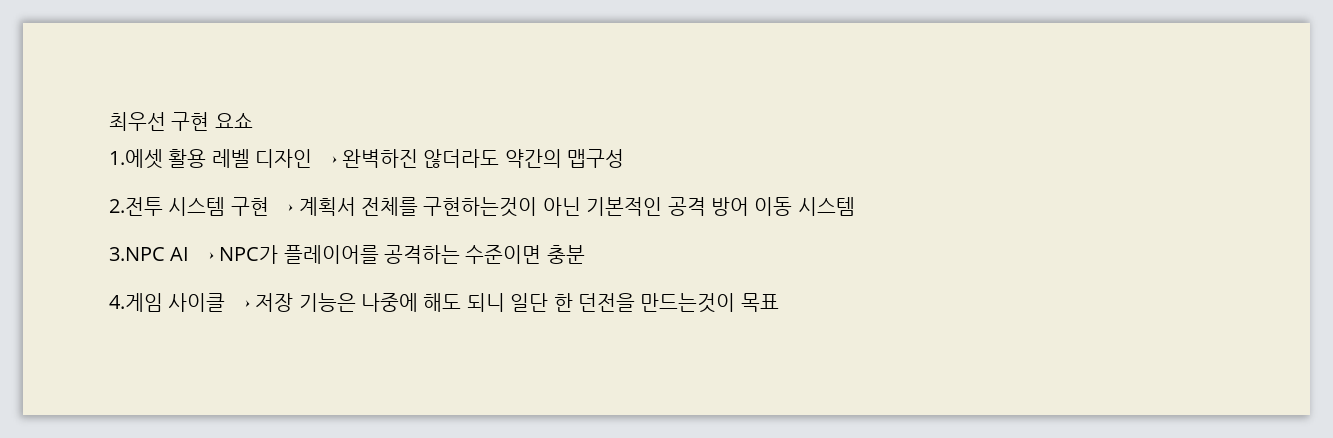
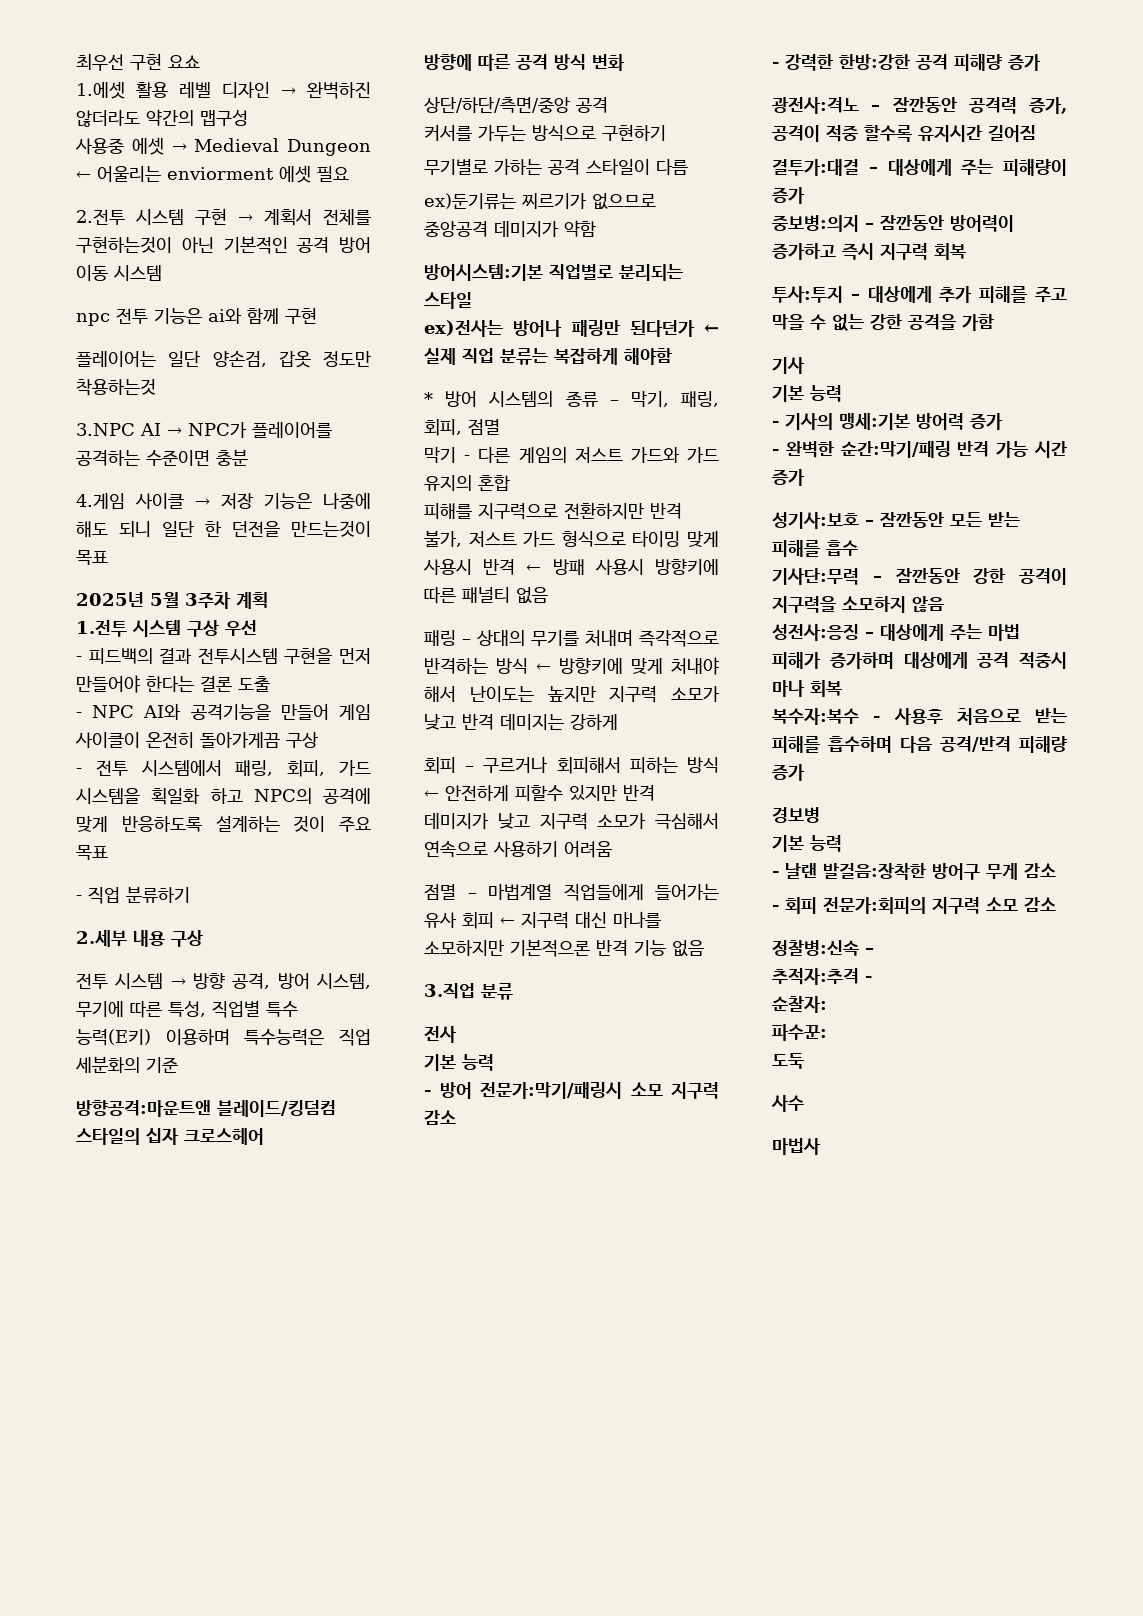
+ 사용중 에셋 → Medieval Dungeon ← 어울리는 enviorment 에셋 필요
+ npc 전투 기능은 ai와 함께 구현
+ 플레이어는 일단 양손검, 갑옷 정도만 착용하는것
+ 2025년 5월 3주차 계획
+ 1.전투 시스템 구상 우선
+ - 피드백의 결과 전투시스템 구현을 먼저 만들어야 한다는 결론 도출
+ - NPC AI와 공격기능을 만들어 게임 사이클이 온전히 돌아가게끔 구상
+ - 전투 시스템에서 패링, 회피, 가드 시스템을 획일화 하고 NPC의 공격에 맞게 반응하도록 설계하는 것이 주요 목표
+ - 직업 분류하기
+ 2.세부 내용 구상
+ 전투 시스템 → 방향 공격, 방어 시스템, 무기에 따른 특성, 직업별 특수 능력(E키) 이용하며 특수능력은 직업 세분화의 기준
+ 방향공격:마운트앤 블레이드/킹덤컴 스타일의 십자 크로스헤어
+ 방향에 따른 공격 방식 변화
+ 상단/하단/측면/중앙 공격
+ 커서를 가두는 방식으로 구현하기
+ 무기별로 가하는 공격 스타일이 다름
+ ex)둔기류는 찌르기가 없으므로 중앙공격 데미지가 약함
+ 방어시스템:기본 직업별로 분리되는 스타일
+ ex)전사는 방어나 패링만 된다던가 ← 실제 직업 분류는 복잡하게 해야함
+ * 방어 시스템의 종류 – 막기, 패링, 회피, 점멸
+ 막기 - 다른 게임의 저스트 가드와 가드 유지의 혼합
+ 피해를 지구력으로 전환하지만 반격 불가, 저스트 가드 형식으로 타이밍 맞게 사용시 반격 ← 방패 사용시 방향키에 따른 패널티 없음
+ 패링 – 상대의 무기를 처내며 즉각적으로 반격하는 방식 ← 방향키에 맞게 처내야 해서 난이도는 높지만 지구력 소모가 낮고 반격 데미지는 강하게
+ 회피 – 구르거나 회피해서 피하는 방식 ← 안전하게 피할수 있지만 반격 데미지가 낮고 지구력 소모가 극심해서 연속으로 사용하기 어려움
+ 점멸 – 마법계열 직업들에게 들어가는 유사 회피 ← 지구력 대신 마나를 소모하지만 기본적으론 반격 기능 없음
+ 3.직업 분류
+ 전사
+ 기본 능력
+ - 방어 전문가:막기/패링시 소모 지구력 감소
+ - 강력한 한방:강한 공격 피해량 증가
+ 광전사:격노 – 잠깐동안 공격력 증가, 공격이 적중 할수록 유지시간 길어짐
+ 결투가:대결 – 대상에게 주는 피해량이 증가
+ 중보병:의지 – 잠깐동안 방어력이 증가하고 즉시 지구력 회복
+ 투사:투지 – 대상에게 추가 피해를 주고 막을 수 없는 강한 공격을 가함
+ 기사
+ 기본 능력
+ - 기사의 맹세:기본 방어력 증가
+ - 완벽한 순간:막기/패링 반격 가능 시간 증가
+ 성기사:보호 – 잠깐동안 모든 받는 피해를 흡수
+ 기사단:무력 – 잠깐동안 강한 공격이 지구력을 소모하지 않음
+ 성전사:응징 – 대상에게 주는 마법 피해가 증가하며 대상에게 공격 적중시 마나 회복
+ 복수자:복수 - 사용후 처음으로 받는 피해를 흡수하며 다음 공격/반격 피해량 증가
+ 경보병
+ 기본 능력
+ - 날랜 발걸음:장착한 방어구 무게 감소
+ - 회피 전문가:회피의 지구력 소모 감소
+ 정찰병:신속 –
+ 추적자:추격 -
+ 순찰자:
+ 파수꾼:
+ 도둑
+ 사수
+ 마법사

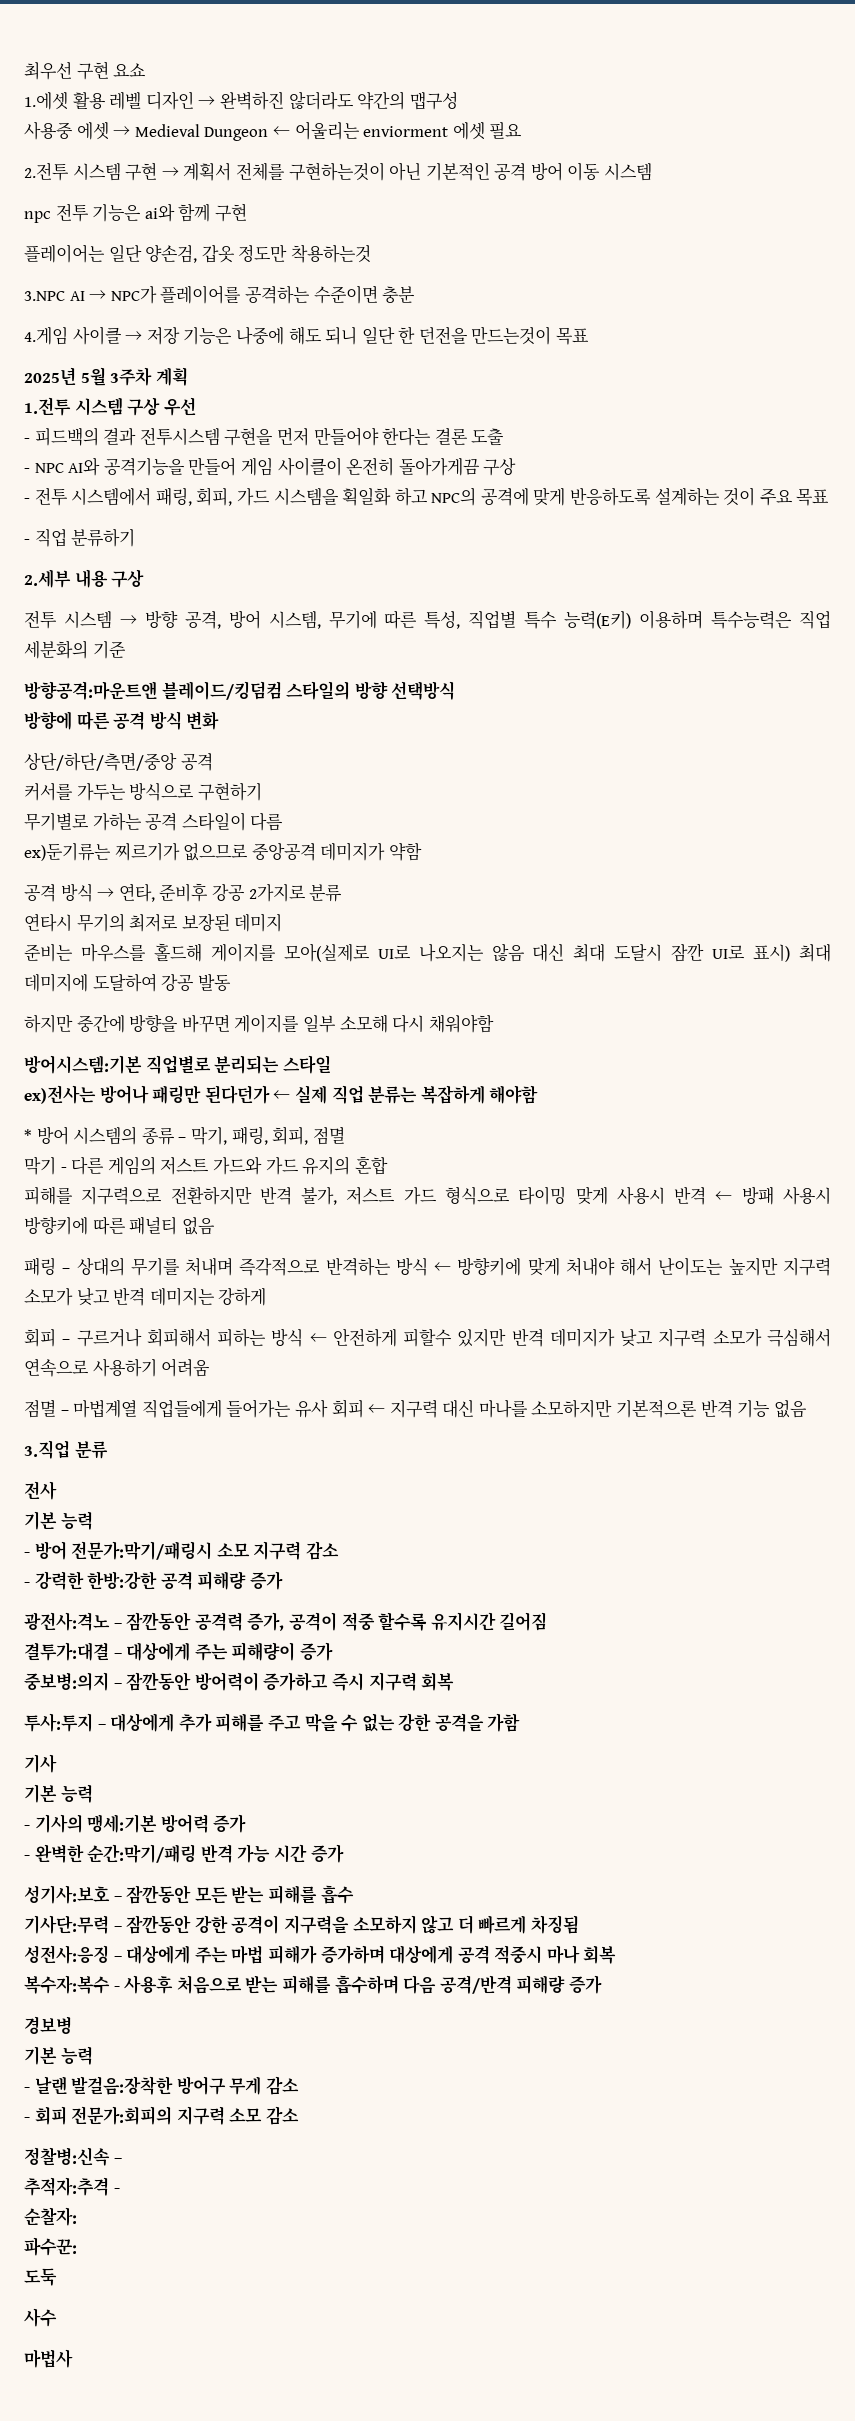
- 방향공격:마운트앤 블레이드/킹덤컴 스타일의 십자 크로스헤어
+ 방향공격:마운트앤 블레이드/킹덤컴 스타일의 방향 선택방식
+ 공격 방식 → 연타, 준비후 강공 2가지로 분류
+ 연타시 무기의 최저로 보장된 데미지
+ 준비는 마우스를 홀드해 게이지를 모아(실제로 UI로 나오지는 않음 대신 최대 도달시 잠깐 UI로 표시) 최대 데미지에 도달하여 강공 발동
+ 하지만 중간에 방향을 바꾸면 게이지를 일부 소모해 다시 채워야함
- 기사단:무력 – 잠깐동안 강한 공격이 지구력을 소모하지 않음
+ 기사단:무력 – 잠깐동안 강한 공격이 지구력을 소모하지 않고 더 빠르게 차징됨

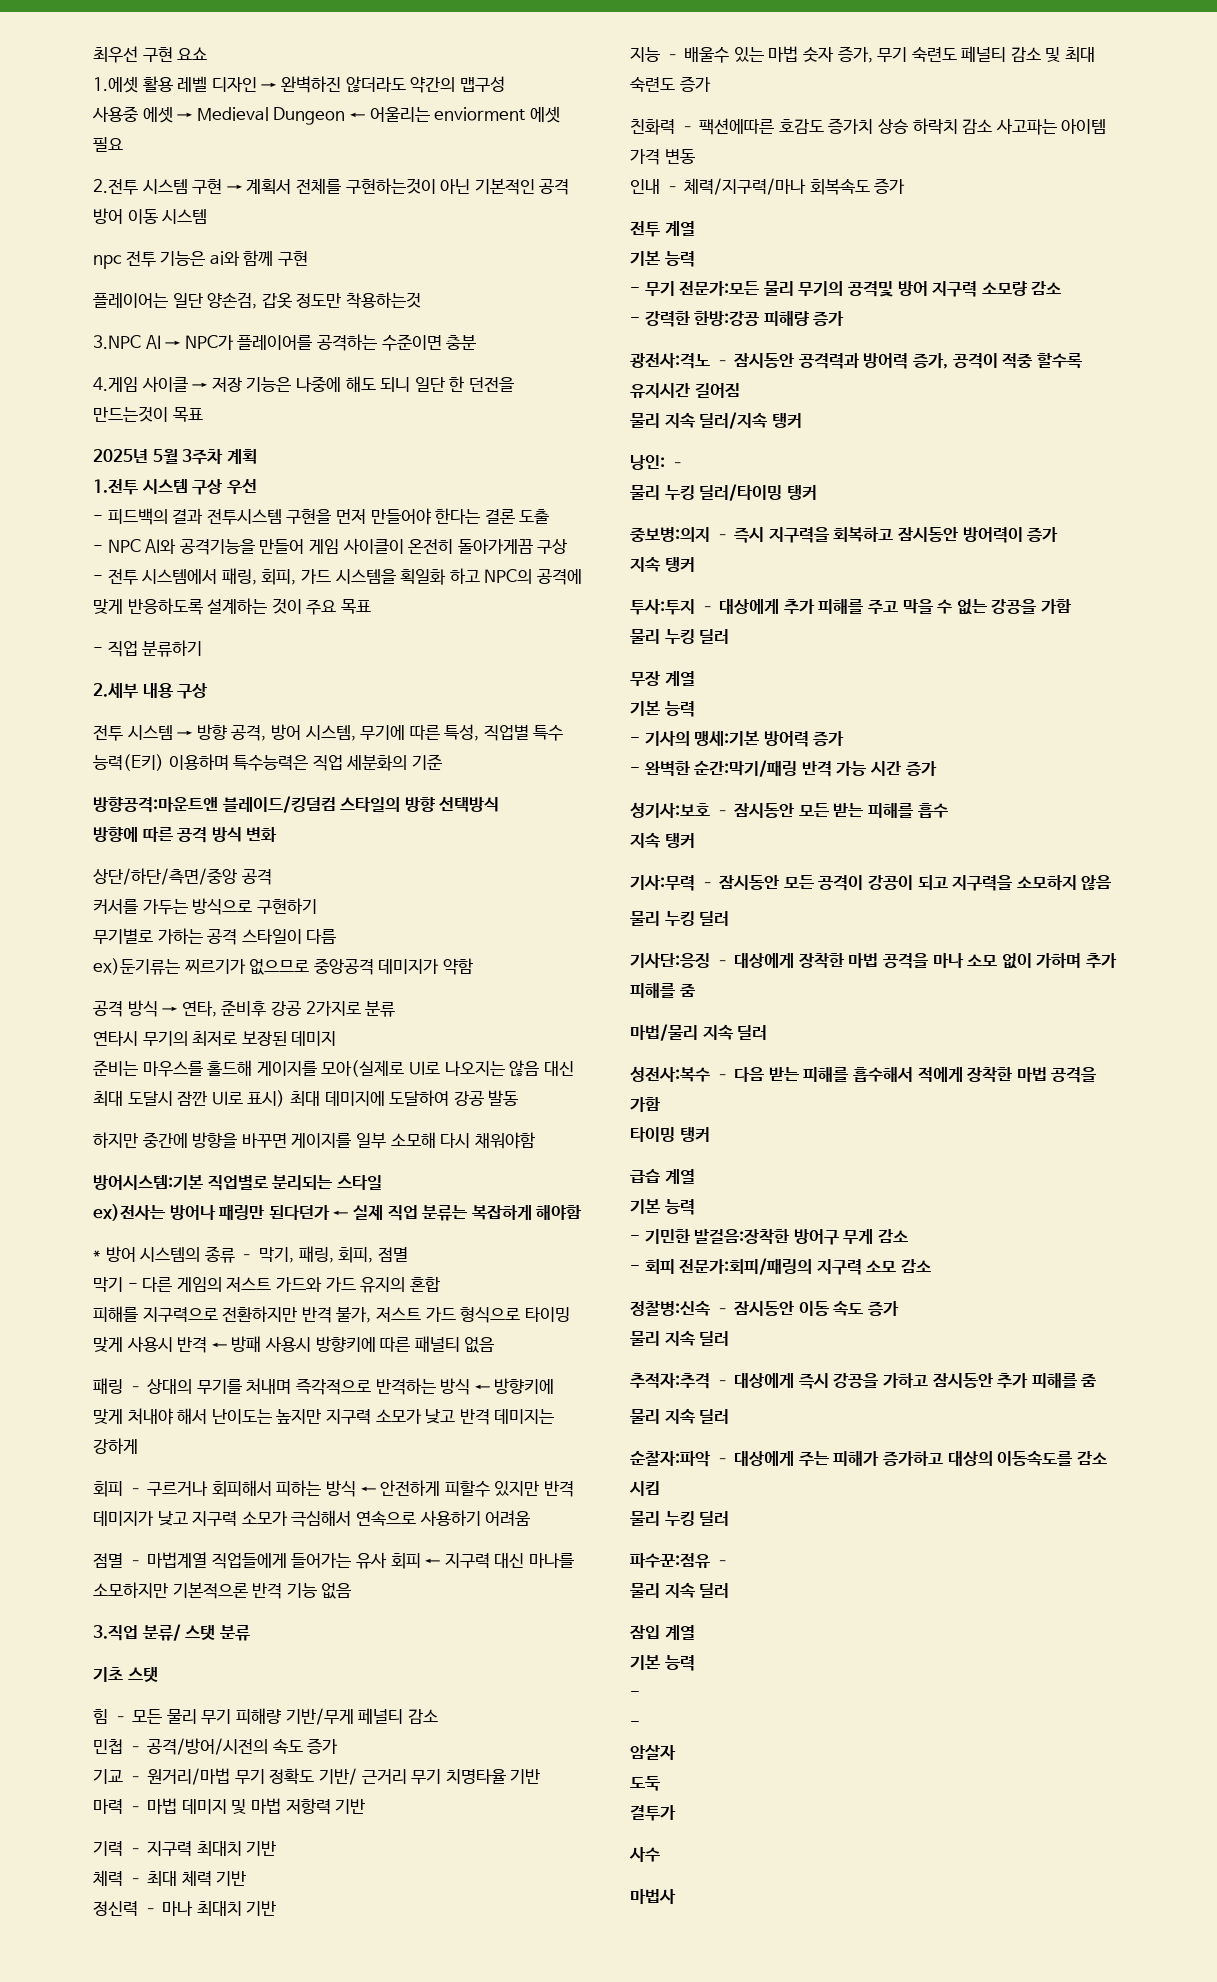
- 3.직업 분류
- 전사
+ 3.직업 분류/ 스탯 분류
+ 기초 스탯
+ 힘 – 모든 물리 무기 피해량 기반/무게 페널티 감소
+ 민첩 – 공격/방어/시전의 속도 증가
+ 기교 – 원거리/마법 무기 정확도 기반/ 근거리 무기 치명타율 기반
+ 마력 – 마법 데미지 및 마법 저항력 기반
+ 기력 – 지구력 최대치 기반
+ 체력 – 최대 체력 기반
+ 정신력 – 마나 최대치 기반
+ 지능 – 배울수 있는 마법 숫자 증가, 무기 숙련도 페널티 감소 및 최대 숙련도 증가
+ 친화력 – 팩션에따른 호감도 증가치 상승 하락치 감소 사고파는 아이템 가격 변동
+ 인내 – 체력/지구력/마나 회복속도 증가
+ 전투 계열
  기본 능력
- - 방어 전문가:막기/패링시 소모 지구력 감소
+ - 무기 전문가:모든 물리 무기의 공격및 방어 지구력 소모량 감소
- - 강력한 한방:강한 공격 피해량 증가
+ - 강력한 한방:강공 피해량 증가
- 광전사:격노 – 잠깐동안 공격력 증가, 공격이 적중 할수록 유지시간 길어짐
+ 광전사:격노 – 잠시동안 공격력과 방어력 증가, 공격이 적중 할수록 유지시간 길어짐
- 결투가:대결 – 대상에게 주는 피해량이 증가
- 중보병:의지 – 잠깐동안 방어력이 증가하고 즉시 지구력 회복
+ 물리 지속 딜러/지속 탱커
+ 낭인: –
+ 물리 누킹 딜러/타이밍 탱커
+ 중보병:의지 – 즉시 지구력을 회복하고 잠시동안 방어력이 증가
+ 지속 탱커
- 투사:투지 – 대상에게 추가 피해를 주고 막을 수 없는 강한 공격을 가함
- 기사
+ 투사:투지 – 대상에게 추가 피해를 주고 막을 수 없는 강공을 가함
+ 물리 누킹 딜러
+ 무장 계열
- 성기사:보호 – 잠깐동안 모든 받는 피해를 흡수
- 기사단:무력 – 잠깐동안 강한 공격이 지구력을 소모하지 않고 더 빠르게 차징됨
- 성전사:응징 – 대상에게 주는 마법 피해가 증가하며 대상에게 공격 적중시 마나 회복
- 복수자:복수 - 사용후 처음으로 받는 피해를 흡수하며 다음 공격/반격 피해량 증가
- 경보병
+ 성기사:보호 – 잠시동안 모든 받는 피해를 흡수
+ 지속 탱커
+ 기사:무력 – 잠시동안 모든 공격이 강공이 되고 지구력을 소모하지 않음
+ 물리 누킹 딜러
+ 기사단:응징 – 대상에게 장착한 마법 공격을 마나 소모 없이 가하며 추가 피해를 줌
+ 마법/물리 지속 딜러
+ 성전사:복수 – 다음 받는 피해를 흡수해서 적에게 장착한 마법 공격을 가함
+ 타이밍 탱커
+ 급습 계열
  기본 능력
- - 날랜 발걸음:장착한 방어구 무게 감소
+ - 기민한 발걸음:장착한 방어구 무게 감소
- - 회피 전문가:회피의 지구력 소모 감소
+ - 회피 전문가:회피/패링의 지구력 소모 감소
- 정찰병:신속 –
- 추적자:추격 -
- 순찰자:
- 파수꾼:
+ 정찰병:신속 – 잠시동안 이동 속도 증가
+ 물리 지속 딜러
+ 추적자:추격 – 대상에게 즉시 강공을 가하고 잠시동안 추가 피해를 줌
+ 물리 지속 딜러
+ 순찰자:파악 – 대상에게 주는 피해가 증가하고 대상의 이동속도를 감소 시킴
+ 물리 누킹 딜러
+ 파수꾼:점유 –
+ 물리 지속 딜러
+ 잠입 계열
+ 기본 능력
+ -
+ -
+ 암살자
+ 결투가

